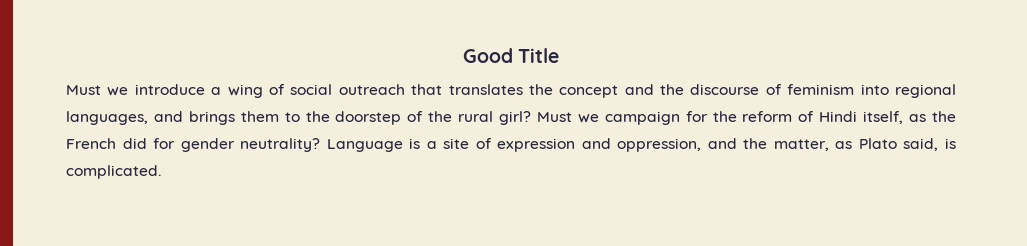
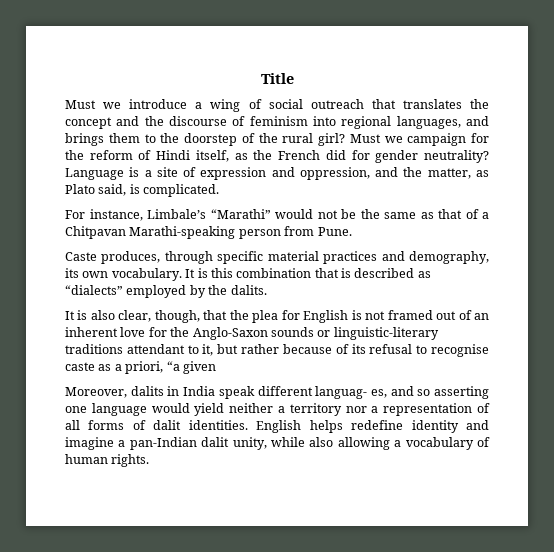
- Good Title
+ Title
+ For instance, Limbale’s “Marathi” would not be the same as that of a Chitpavan Marathi-speaking person from Pune.
+ Caste produces, through specific material practices and demography, its own vocabulary. It is this combination that is described as “dialects” employed by the dalits.
+ It is also clear, though, that the plea for English is not framed out of an inherent love for the Anglo-Saxon sounds or linguistic-literary traditions attendant to it, but rather because of its refusal to recognise caste as a priori, “a given
+ Moreover, dalits in India speak different languag- es, and so asserting one language would yield neither a territory nor a representation of all forms of dalit identities. English helps redefine identity and imagine a pan-Indian dalit unity, while also allowing a vocabulary of human rights.

